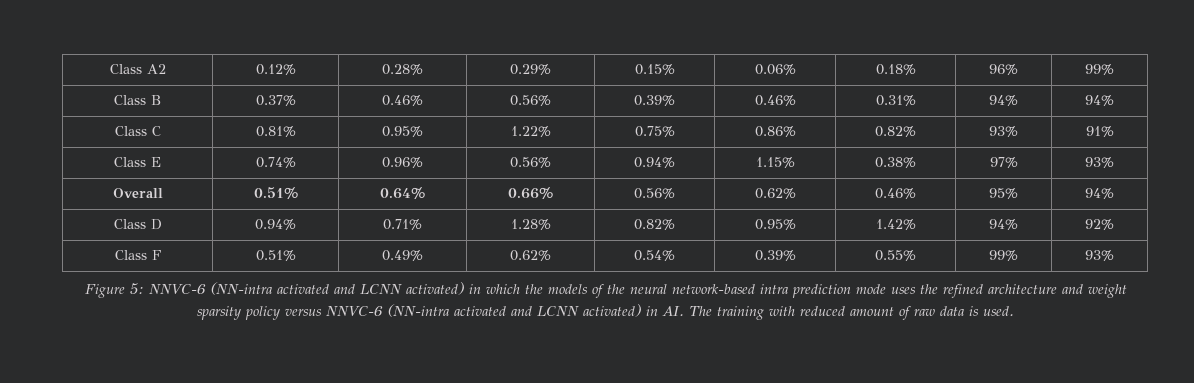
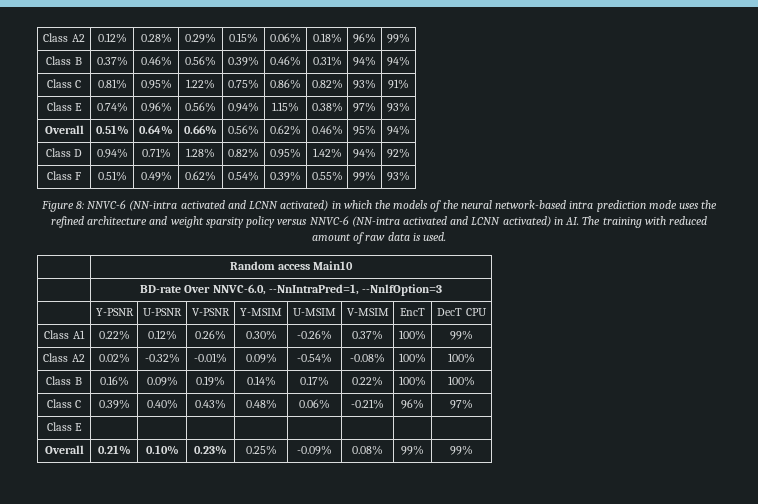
- Figure 5: NNVC-6 (NN-intra activated and LCNN activated) in which the models of the neural network-based intra prediction mode uses the refined architecture and weight sparsity policy versus NNVC-6 (NN-intra activated and LCNN activated) in AI. The training with reduced amount of raw data is used.
+ Figure 8: NNVC-6 (NN-intra activated and LCNN activated) in which the models of the neural network-based intra prediction mode uses the refined architecture and weight sparsity policy versus NNVC-6 (NN-intra activated and LCNN activated) in AI. The training with reduced amount of raw data is used.
+ | Random access Main10
+ | BD-rate Over NNVC-6.0, --NnIntraPred=1, --NnlfOption=3
+ | Y-PSNR | U-PSNR | V-PSNR | Y-MSIM | U-MSIM | V-MSIM | EncT | DecT CPU
+ Class A1 | 0.22% | 0.12% | 0.26% | 0.30% | -0.26% | 0.37% | 100% | 99%
+ Class A2 | 0.02% | -0.32% | -0.01% | 0.09% | -0.54% | -0.08% | 100% | 100%
+ Class B | 0.16% | 0.09% | 0.19% | 0.14% | 0.17% | 0.22% | 100% | 100%
+ Class C | 0.39% | 0.40% | 0.43% | 0.48% | 0.06% | -0.21% | 96% | 97%
+ Class E | | | | | | | |
+ Overall | 0.21% | 0.10% | 0.23% | 0.25% | -0.09% | 0.08% | 99% | 99%

